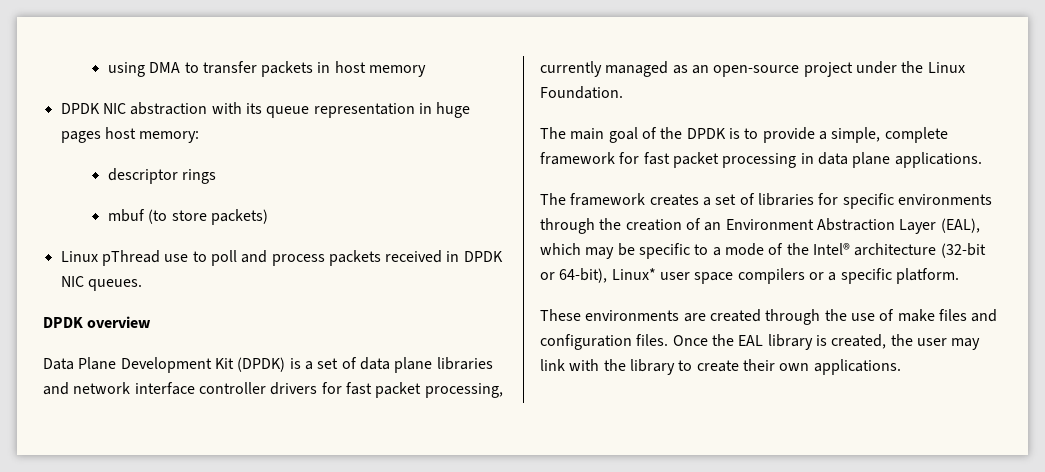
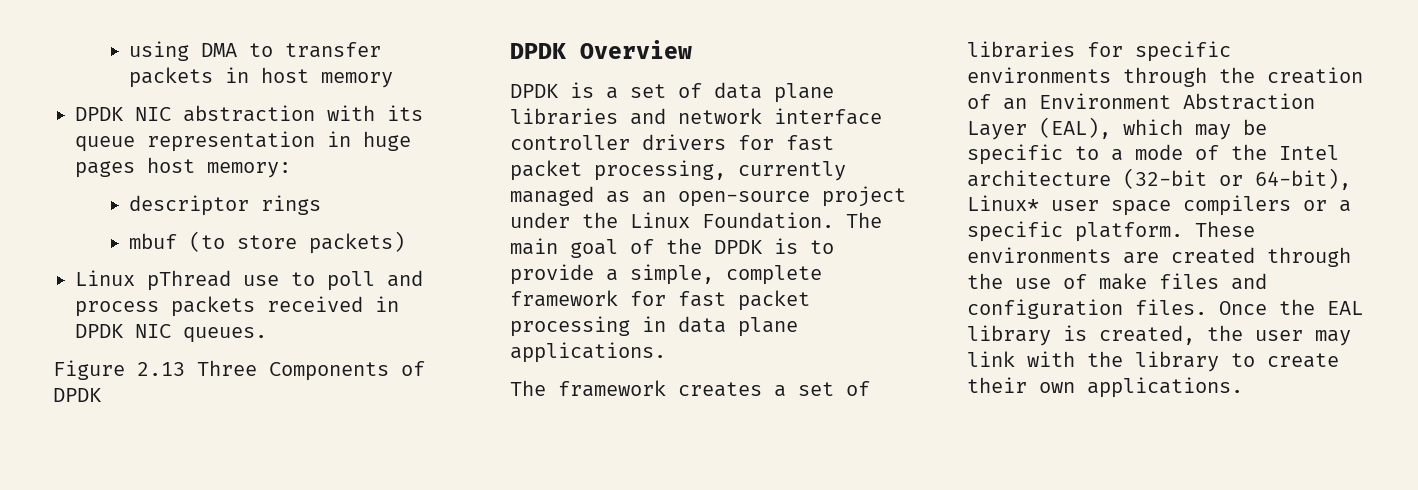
- DPDK overview
- Data Plane Development Kit (DPDK) is a set of data plane libraries and network interface controller drivers for fast packet processing, currently managed as an open-source project under the Linux Foundation.
- The main goal of the DPDK is to provide a simple, complete framework for fast packet processing in data plane applications.
+ Figure 2.13 Three Components of DPDK
+ DPDK Overview
+ DPDK is a set of data plane libraries and network interface controller drivers for fast packet processing, currently managed as an open-source project under the Linux Foundation. The main goal of the DPDK is to provide a simple, complete framework for fast packet processing in data plane applications.
- The framework creates a set of libraries for specific environments through the creation of an Environment Abstraction Layer (EAL), which may be specific to a mode of the Intel® architecture (32-bit or 64-bit), Linux* user space compilers or a specific platform.
- These environments are created through the use of make files and configuration files.
+ The framework creates a set of libraries for specific environments through the creation of an Environment Abstraction Layer (EAL), which may be specific to a mode of the Intel architecture (32-bit or 64-bit), Linux* user space compilers or a specific platform. These environments are created through the use of make files and configuration files.

